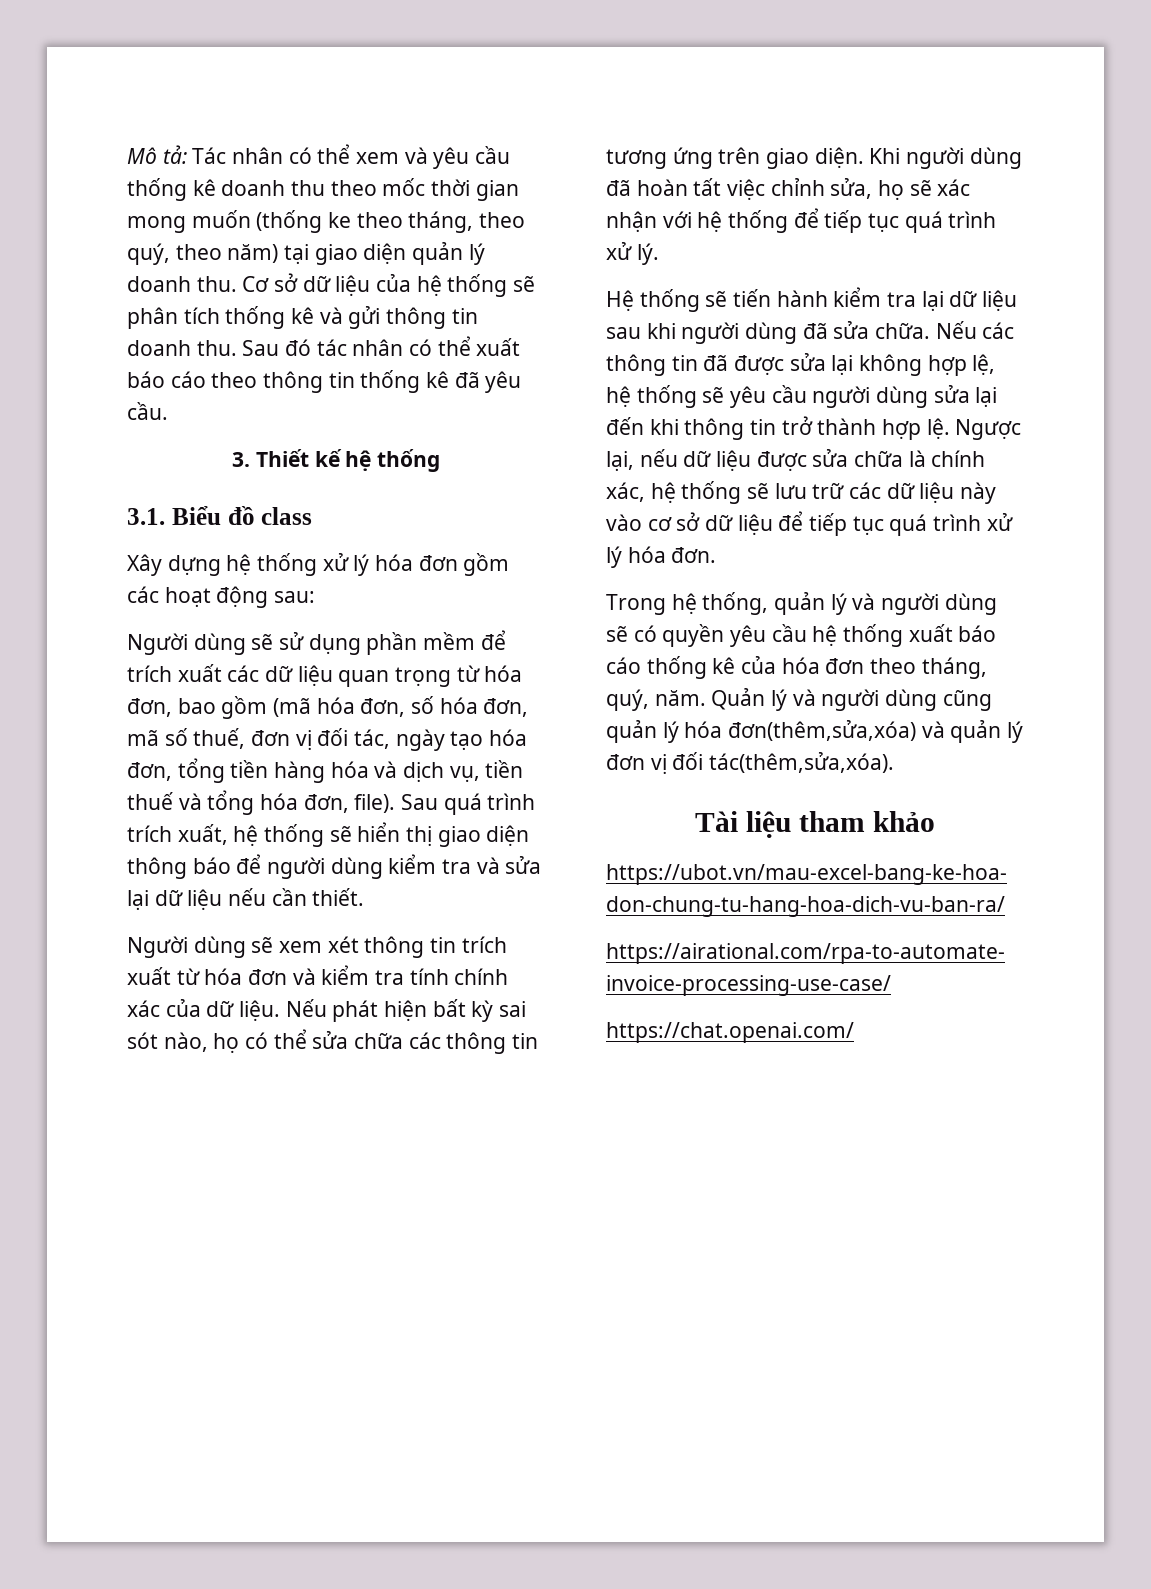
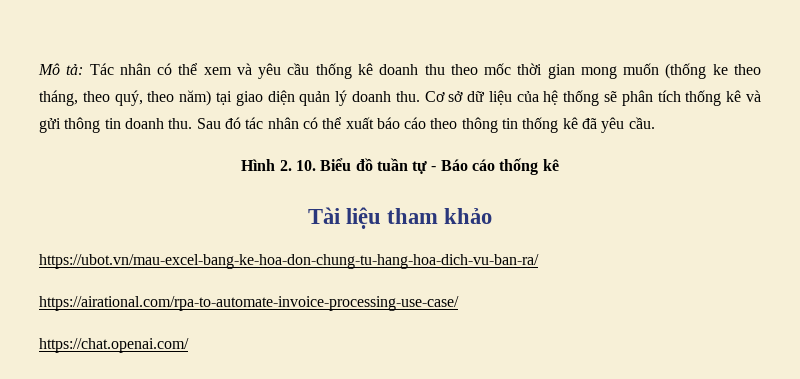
- 3. Thiết kế hệ thống
- 3.1. Biểu đồ class
- Xây dựng hệ thống xử lý hóa đơn gồm các hoạt động sau:
- Người dùng sẽ sử dụng phần mềm để trích xuất các dữ liệu quan trọng từ hóa đơn, bao gồm (mã hóa đơn, số hóa đơn, mã số thuế, đơn vị đối tác, ngày tạo hóa đơn, tổng tiền hàng hóa và dịch vụ, tiền thuế và tổng hóa đơn, file). Sau quá trình trích xuất, hệ thống sẽ hiển thị giao diện thông báo để người dùng kiểm tra và sửa lại dữ liệu nếu cần thiết.
- Người dùng sẽ xem xét thông tin trích xuất từ hóa đơn và kiểm tra tính chính xác của dữ liệu. Nếu phát hiện bất kỳ sai sót nào, họ có thể sửa chữa các thông tin tương ứng trên giao diện. Khi người dùng đã hoàn tất việc chỉnh sửa, họ sẽ xác nhận với hệ thống để tiếp tục quá trình xử lý.
- Hệ thống sẽ tiến hành kiểm tra lại dữ liệu sau khi người dùng đã sửa chữa. Nếu các thông tin đã được sửa lại không hợp lệ, hệ thống sẽ yêu cầu người dùng sửa lại đến khi thông tin trở thành hợp lệ. Ngược lại, nếu dữ liệu được sửa chữa là chính xác, hệ thống sẽ lưu trữ các dữ liệu này vào cơ sở dữ liệu để tiếp tục quá trình xử lý hóa đơn.
- Trong hệ thống, quản lý và người dùng sẽ có quyền yêu cầu hệ thống xuất báo cáo thống kê của hóa đơn theo tháng, quý, năm. Quản lý và người dùng cũng quản lý hóa đơn(thêm,sửa,xóa) và quản lý đơn vị đối tác(thêm,sửa,xóa).
+ Hình 2. 10. Biểu đồ tuần tự - Báo cáo thống kê

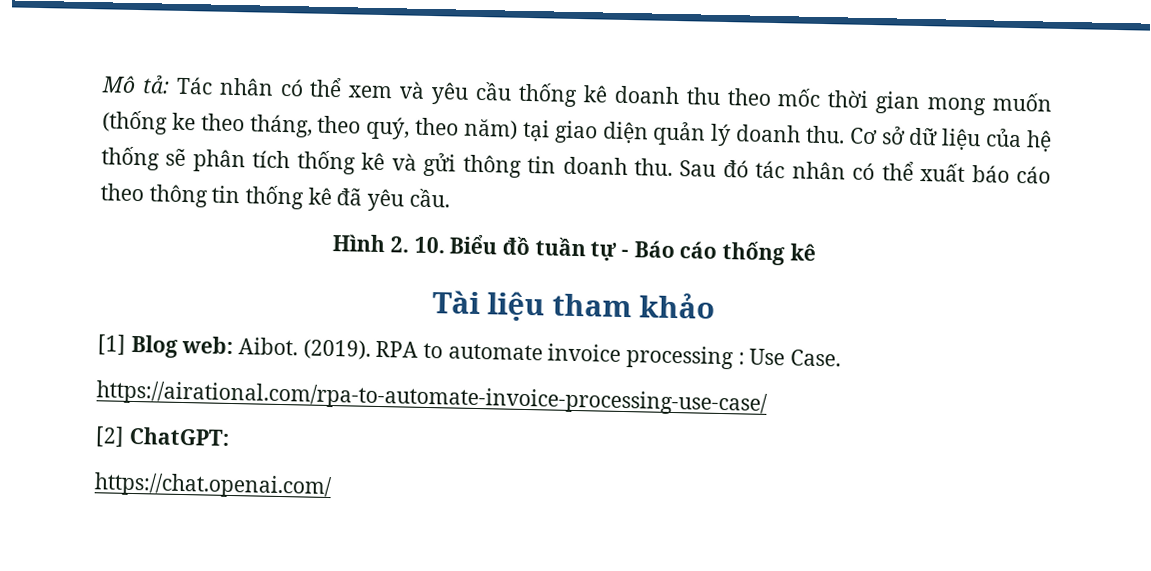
- https://ubot.vn/mau-excel-bang-ke-hoa-don-chung-tu-hang-hoa-dich-vu-ban-ra/
+ [1] Blog web: Aibot. (2019). RPA to automate invoice processing : Use Case.
+ [2] ChatGPT:

